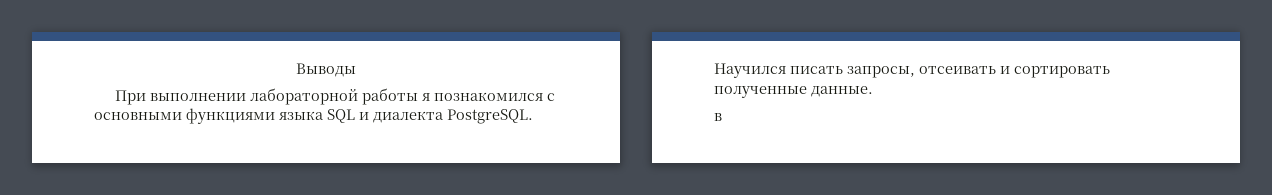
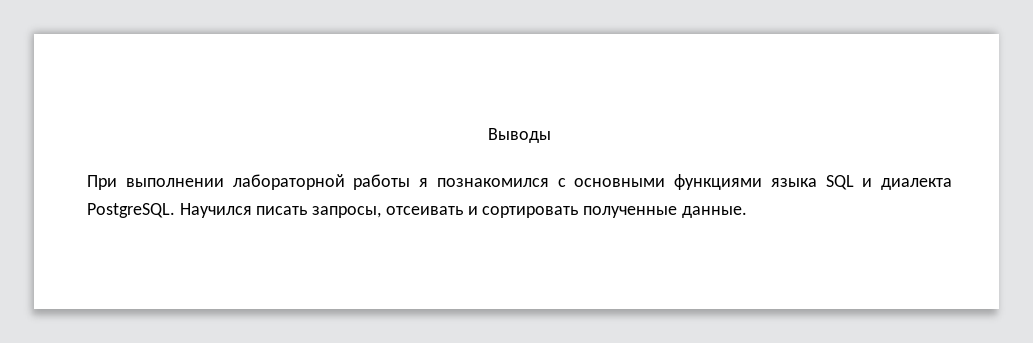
- в

